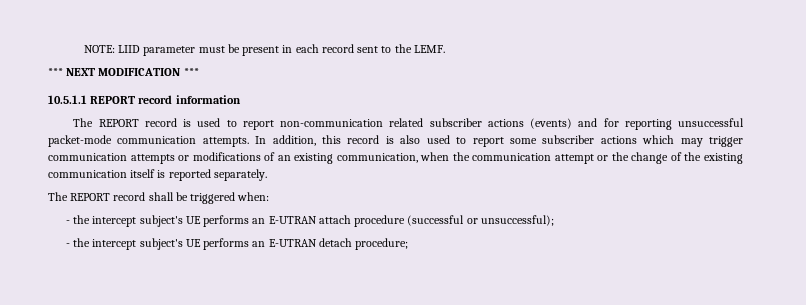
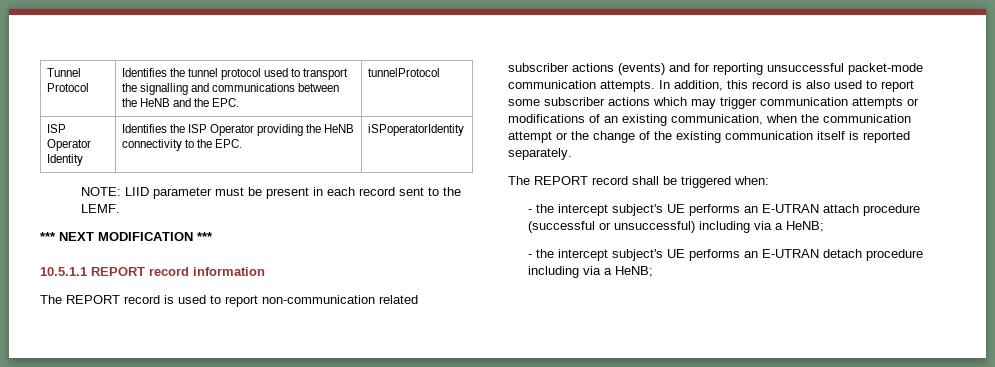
+ Tunnel Protocol | Identifies the tunnel protocol used to transport the signalling and communications between the HeNB and the EPC. | tunnelProtocol
+ ISP Operator Identity | Identifies the ISP Operator providing the HeNB connectivity to the EPC. | iSPoperatorIdentity
- - the intercept subject's UE performs an E-UTRAN attach procedure (successful or unsuccessful);
+ - the intercept subject's UE performs an E-UTRAN attach procedure (successful or unsuccessful) including via a HeNB;
- - the intercept subject's UE performs an E-UTRAN detach procedure;
+ - the intercept subject's UE performs an E-UTRAN detach procedure including via a HeNB;

